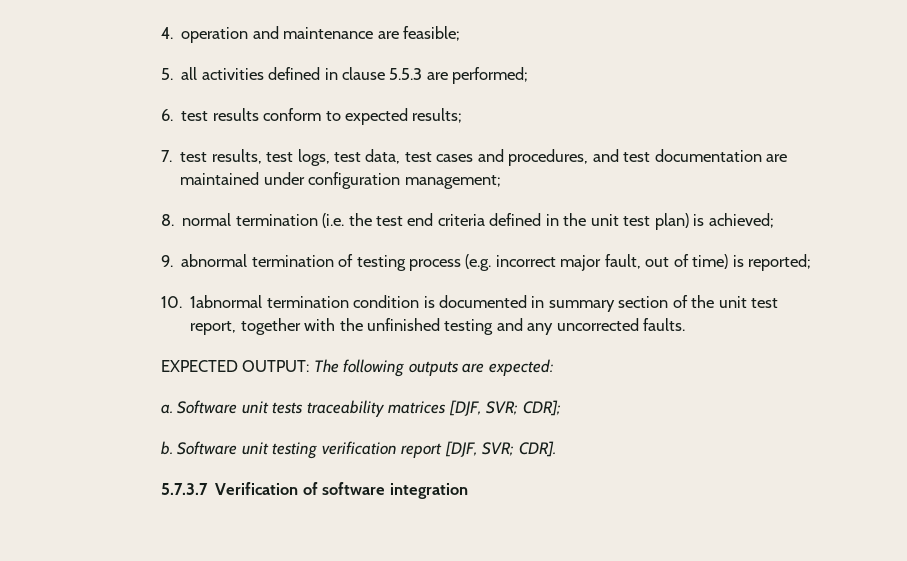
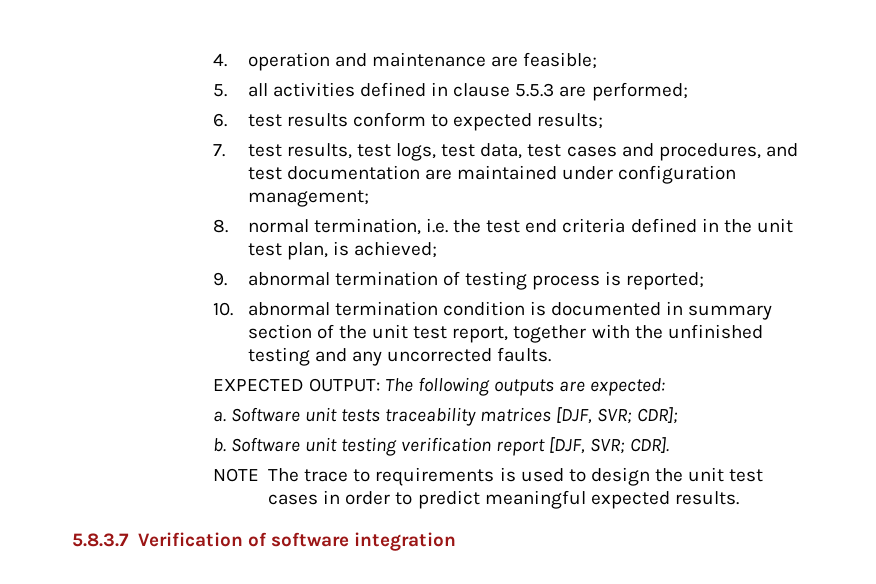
- 8. normal termination (i.e. the test end criteria defined in the unit test plan) is achieved;
+ 8. normal termination, i.e. the test end criteria defined in the unit test plan, is achieved;
- 9. abnormal termination of testing process (e.g. incorrect major fault, out of time) is reported;
+ 9. abnormal termination of testing process is reported;
- 10. 1abnormal termination condition is documented in summary section of the unit test report, together with the unfinished testing and any uncorrected faults.
+ 10. abnormal termination condition is documented in summary section of the unit test report, together with the unfinished testing and any uncorrected faults.
- 5.7.3.7 Verification of software integration
+ NOTE The trace to requirements is used to design the unit test cases in order to predict meaningful expected results.
+ 5.8.3.7 Verification of software integration

